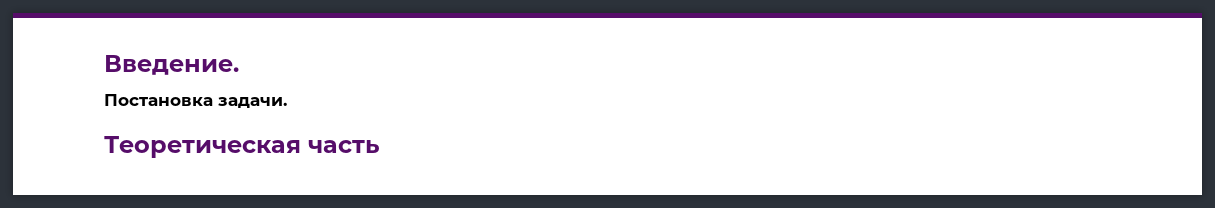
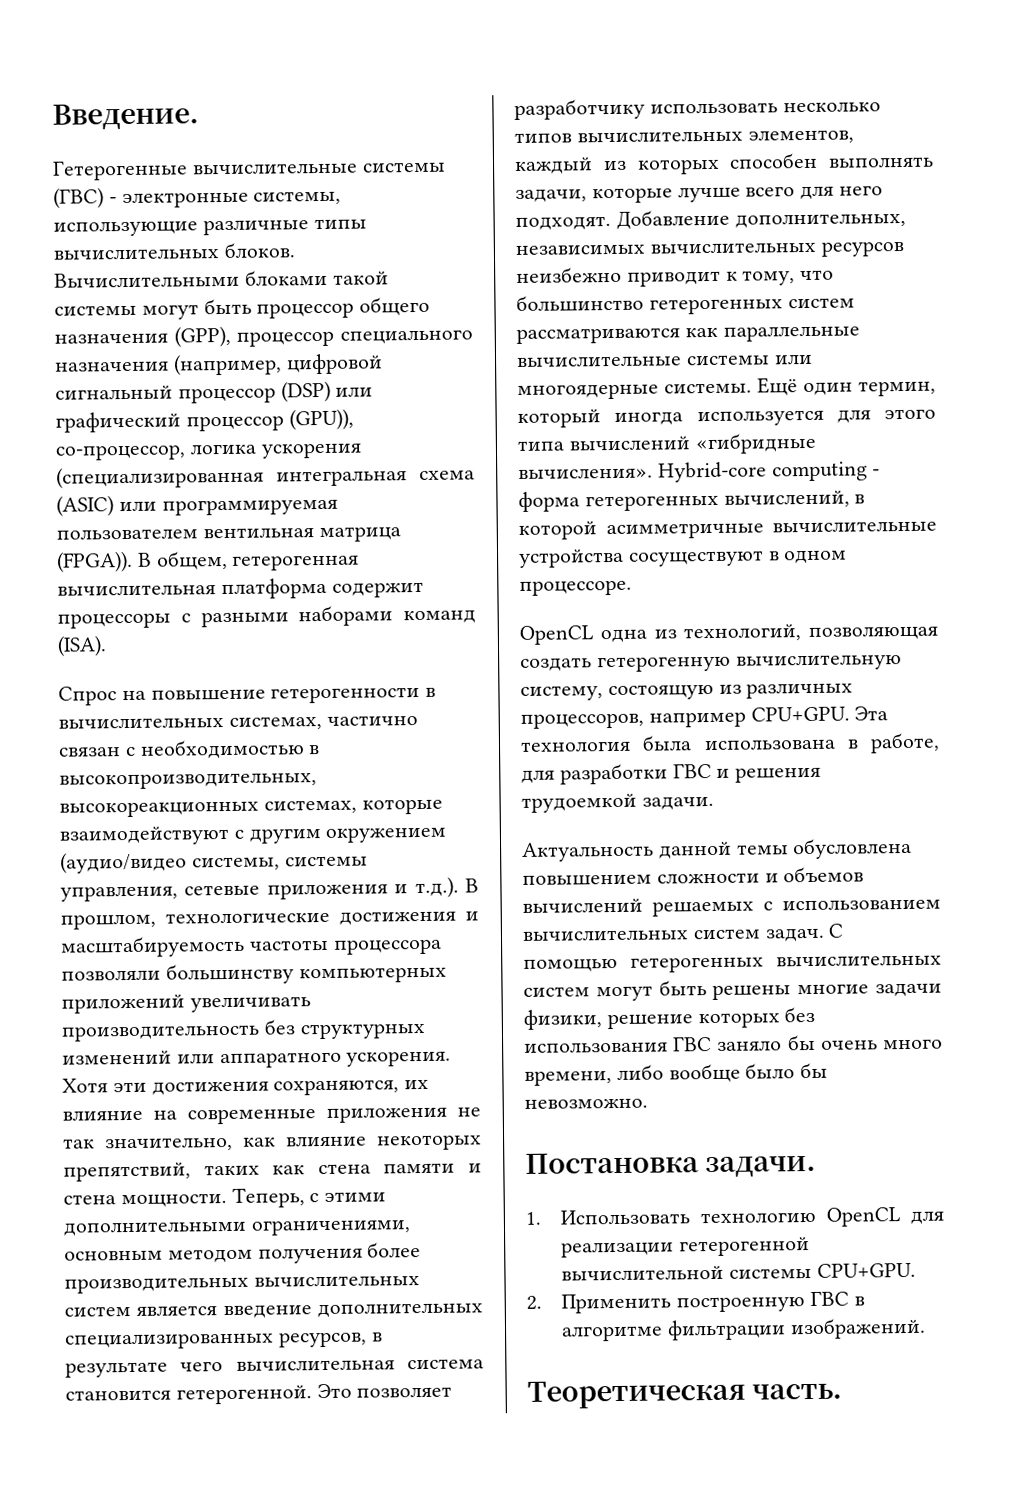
+ Гетерогенные вычислительные системы (ГВС) - электронные системы, использующие различные типы вычислительных блоков. Вычислительными блоками такой системы могут быть процессор общего назначения (GPP), процессор специального назначения (например, цифровой сигнальный процессор (DSP) или графический процессор (GPU)), со-процессор, логика ускорения (специализированная интегральная схема (ASIC) или программируемая пользователем вентильная матрица (FPGA)). В общем, гетерогенная вычислительная платформа содержит процессоры с разными наборами команд (ISA).
+ Спрос на повышение гетерогенности в вычислительных системах, частично связан с необходимостью в высокопроизводительных, высокореакционных системах, которые взаимодействуют с другим окружением (аудио/видео системы, системы управления, сетевые приложения и т.д.). В прошлом, технологические достижения и масштабируемость частоты процессора позволяли большинству компьютерных приложений увеличивать производительность без структурных изменений или аппаратного ускорения. Хотя эти достижения сохраняются, их влияние на современные приложения не так значительно, как влияние некоторых препятствий, таких как стена памяти и стена мощности. Теперь, с этими дополнительными ограничениями, основным методом получения более производительных вычислительных систем является введение дополнительных специализированных ресурсов, в результате чего вычислительная система становится гетерогенной. Это позволяет разработчику использовать несколько типов вычислительных элементов, каждый из которых способен выполнять задачи, которые лучше всего для него подходят. Добавление дополнительных, независимых вычислительных ресурсов неизбежно приводит к тому, что большинство гетерогенных систем рассматриваются как параллельные вычислительные системы или многоядерные системы. Ещё один термин, который иногда используется для этого типа вычислений «гибридные вычисления». Hybrid-core computing - форма гетерогенных вычислений, в которой асимметричные вычислительные устройства сосуществуют в одном процессоре.
+ OpenCL одна из технологий, позволяющая создать гетерогенную вычислительную систему, состоящую из различных процессоров, например CPU+GPU. Эта технология была использована в работе, для разработки ГВС и решения трудоемкой задачи.
+ Актуальность данной темы обусловлена повышением сложности и объемов вычислений решаемых с использованием вычислительных систем задач. С помощью гетерогенных вычислительных систем могут быть решены многие задачи физики, решение которых без использования ГВС заняло бы очень много времени, либо вообще было бы невозможно.
  Постановка задачи.
+ 1. Использовать технологию OpenCL для реализации гетерогенной вычислительной системы CPU+GPU.
+ 2. Применить построенную ГВС в алгоритме фильтрации изображений.
- Теоретическая часть
+ Теоретическая часть.

